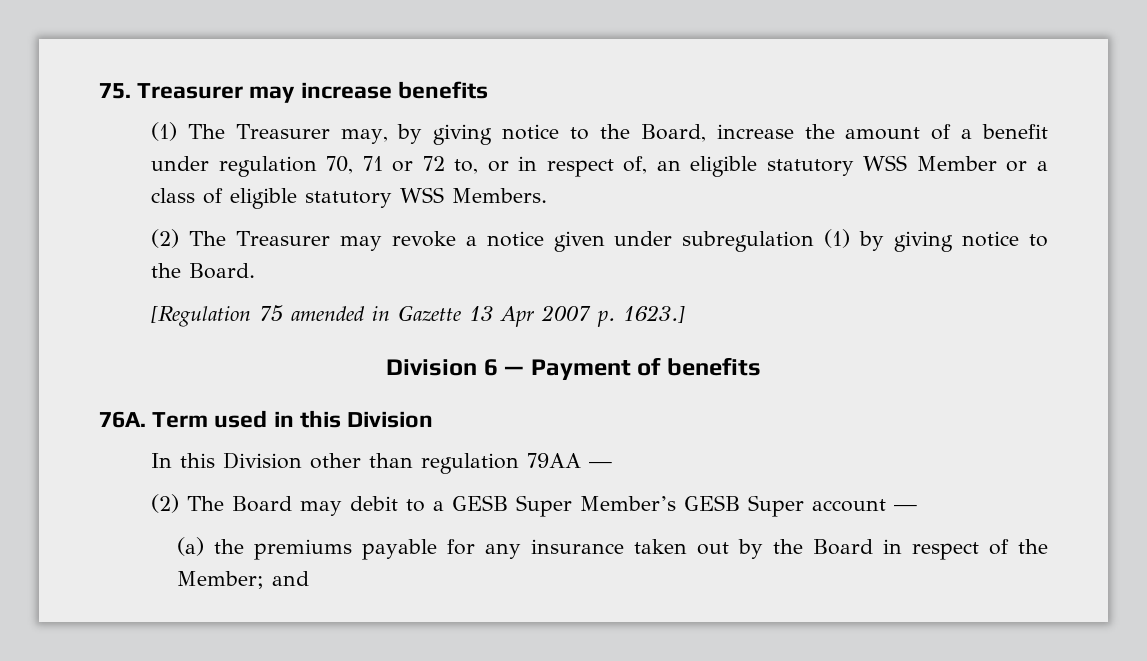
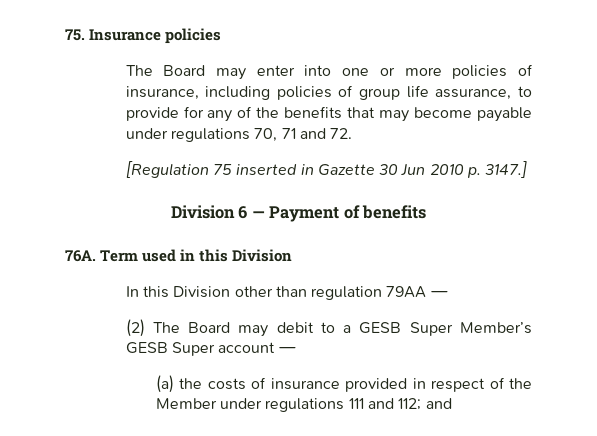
- 75. Treasurer may increase benefits
- (1) The Treasurer may, by giving notice to the Board, increase the amount of a benefit under regulation 70, 71 or 72 to, or in respect of, an eligible statutory WSS Member or a class of eligible statutory WSS Members.
- (2) The Treasurer may revoke a notice given under subregulation (1) by giving notice to the Board.
+ 75. Insurance policies
+ The Board may enter into one or more policies of insurance, including policies of group life assurance, to provide for any of the benefits that may become payable under regulations 70, 71 and 72.
- [Regulation 75 amended in Gazette 13 Apr 2007 p. 1623.]
+ [Regulation 75 inserted in Gazette 30 Jun 2010 p. 3147.]
- (a) the premiums payable for any insurance taken out by the Board in respect of the Member; and
+ (a) the costs of insurance provided in respect of the Member under regulations 111 and 112; and

